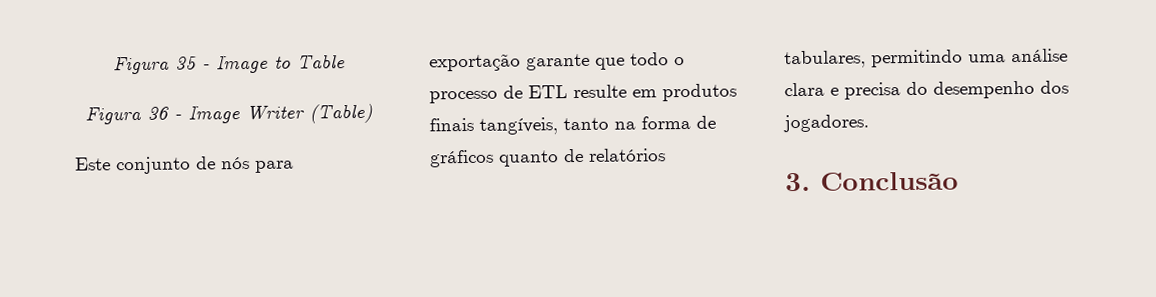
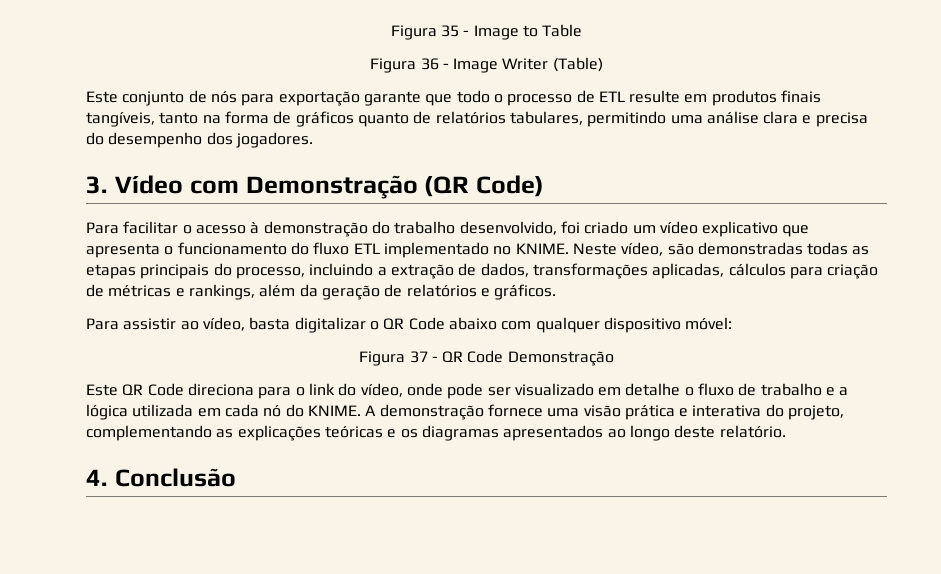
- 3. Conclusão
+ 3. Vídeo com Demonstração (QR Code)
+ Para facilitar o acesso à demonstração do trabalho desenvolvido, foi criado um vídeo explicativo que apresenta o funcionamento do fluxo ETL implementado no KNIME. Neste vídeo, são demonstradas todas as etapas principais do processo, incluindo a extração de dados, transformações aplicadas, cálculos para criação de métricas e rankings, além da geração de relatórios e gráficos.
+ Para assistir ao vídeo, basta digitalizar o QR Code abaixo com qualquer dispositivo móvel:
+ Figura 37 - QR Code Demonstração
+ Este QR Code direciona para o link do vídeo, onde pode ser visualizado em detalhe o fluxo de trabalho e a lógica utilizada em cada nó do KNIME. A demonstração fornece uma visão prática e interativa do projeto, complementando as explicações teóricas e os diagramas apresentados ao longo deste relatório.
+ 4. Conclusão

